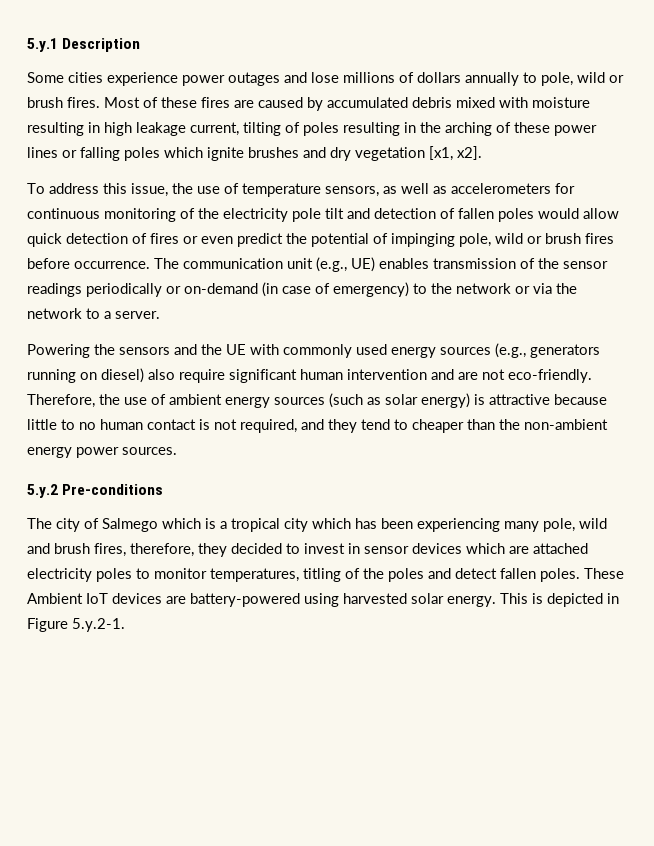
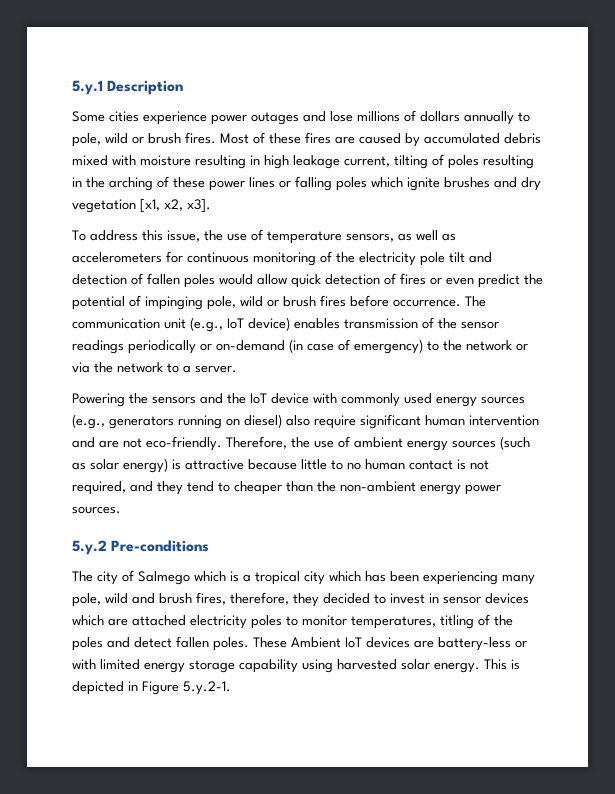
- Most of these fires are caused by accumulated debris mixed with moisture resulting in high leakage current, tilting of poles resulting in the arching of these power lines or falling poles which ignite brushes and dry vegetation [x1, x2].
+ Most of these fires are caused by accumulated debris mixed with moisture resulting in high leakage current, tilting of poles resulting in the arching of these power lines or falling poles which ignite brushes and dry vegetation [x1, x2, x3].
- The communication unit (e.g., UE) enables transmission of the sensor readings periodically or on-demand (in case of emergency) to the network or via the network to a server.
+ The communication unit (e.g., IoT device) enables transmission of the sensor readings periodically or on-demand (in case of emergency) to the network or via the network to a server.
- Powering the sensors and the UE with commonly used energy sources (e.g., generators running on diesel) also require significant human intervention and are not eco-friendly.
+ Powering the sensors and the IoT device with commonly used energy sources (e.g., generators running on diesel) also require significant human intervention and are not eco-friendly.
- These Ambient IoT devices are battery-powered using harvested solar energy.
+ These Ambient IoT devices are battery-less or with limited energy storage capability using harvested solar energy.

